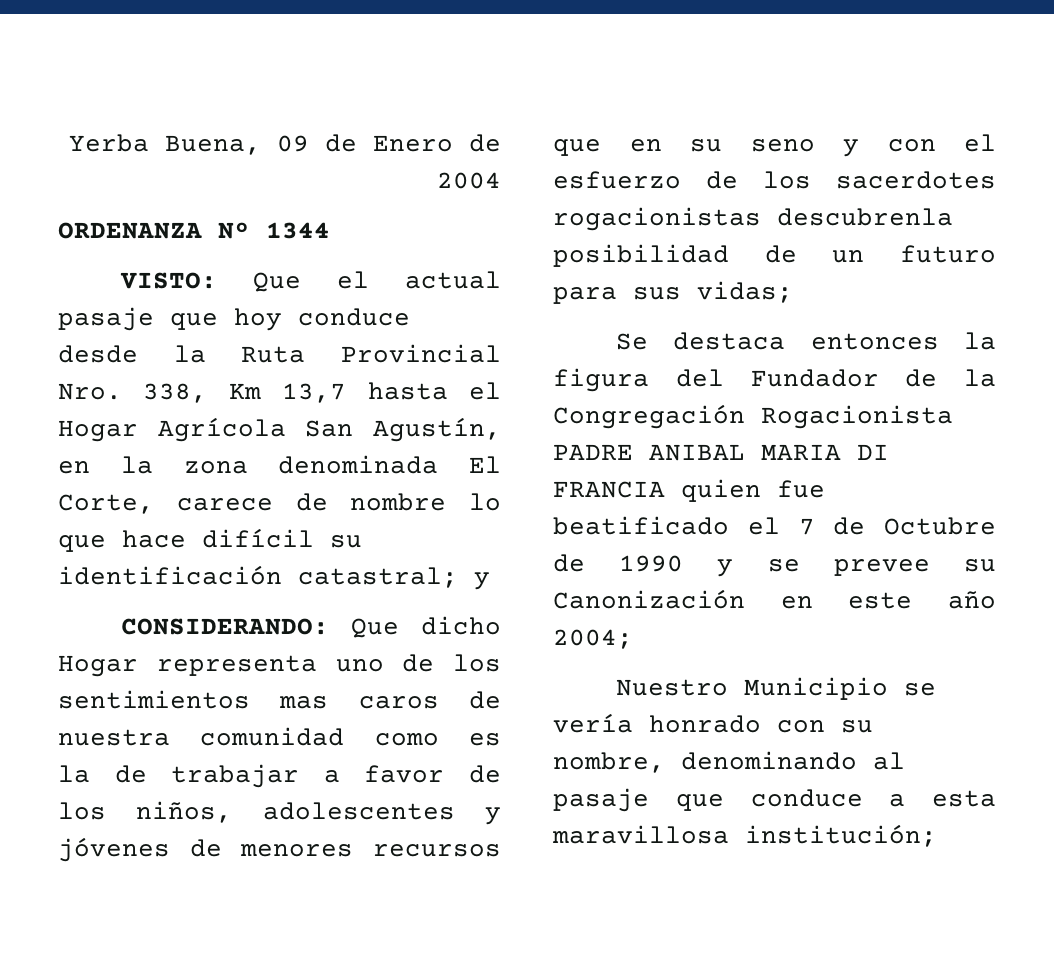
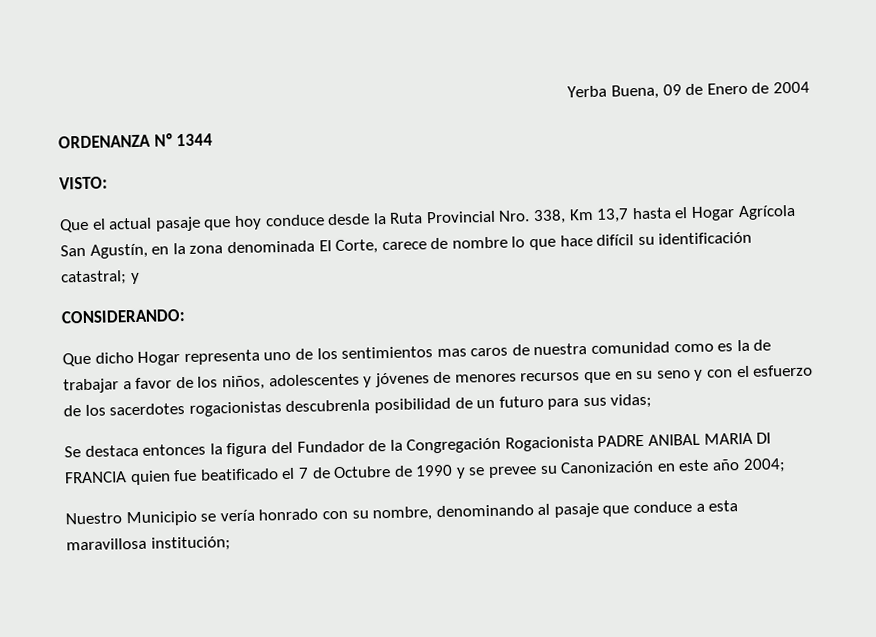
- VISTO: Que el actual pasaje que hoy conduce desde la Ruta Provincial Nro. 338, Km 13,7 hasta el Hogar Agrícola San Agustín, en la zona denominada El Corte, carece de nombre lo que hace difícil su identificación catastral; y
+ VISTO:
+ Que el actual pasaje que hoy conduce desde la Ruta Provincial Nro. 338, Km 13,7 hasta el Hogar Agrícola San Agustín, en la zona denominada El Corte, carece de nombre lo que hace difícil su identificación catastral; y
- CONSIDERANDO: Que dicho Hogar representa uno de los sentimientos mas caros de nuestra comunidad como es la de trabajar a favor de los niños, adolescentes y jóvenes de menores recursos que en su seno y con el esfuerzo de los sacerdotes rogacionistas descubrenla posibilidad de un futuro para sus vidas;
+ CONSIDERANDO:
+ Que dicho Hogar representa uno de los sentimientos mas caros de nuestra comunidad como es la de trabajar a favor de los niños, adolescentes y jóvenes de menores recursos que en su seno y con el esfuerzo de los sacerdotes rogacionistas descubrenla posibilidad de un futuro para sus vidas;

